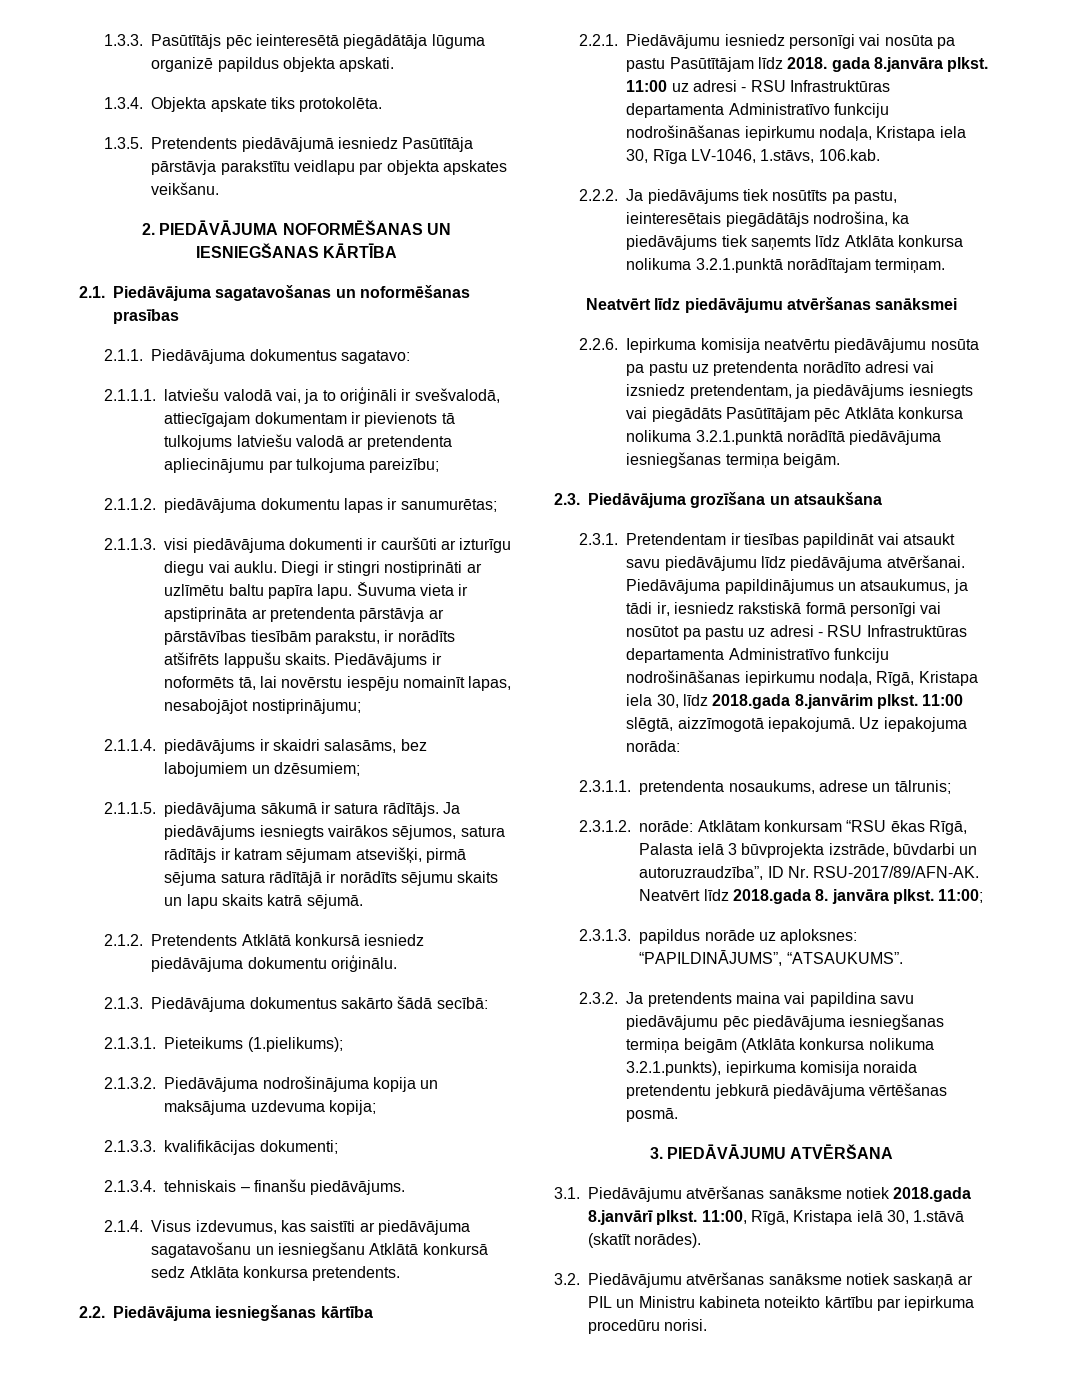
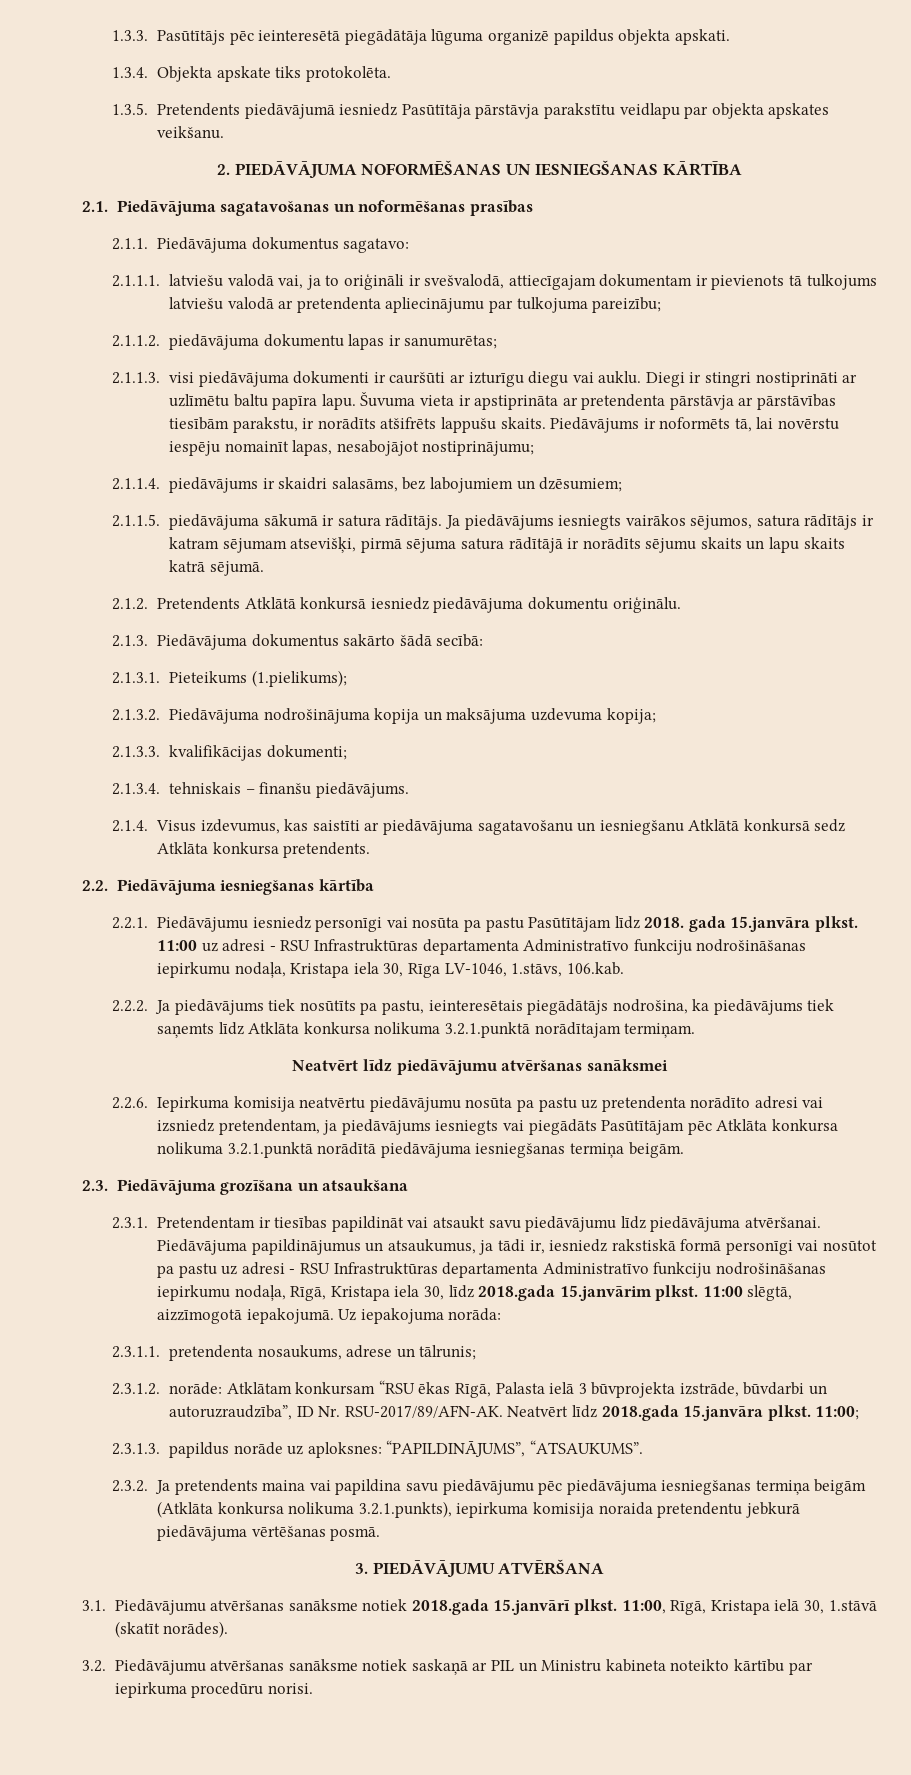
- 2.2.1. Piedāvājumu iesniedz personīgi vai nosūta pa pastu Pasūtītājam līdz 2018. gada 8.janvāra plkst.
+ 2.2.1. Piedāvājumu iesniedz personīgi vai nosūta pa pastu Pasūtītājam līdz 2018. gada 15.janvāra plkst.
- Piedāvājuma papildinājumus un atsaukumus, ja tādi ir, iesniedz rakstiskā formā personīgi vai nosūtot pa pastu uz adresi - RSU Infrastruktūras departamenta Administratīvo funkciju nodrošināšanas iepirkumu nodaļa, Rīgā, Kristapa iela 30, līdz 2018.gada 8.janvārim plkst.
+ Piedāvājuma papildinājumus un atsaukumus, ja tādi ir, iesniedz rakstiskā formā personīgi vai nosūtot pa pastu uz adresi - RSU Infrastruktūras departamenta Administratīvo funkciju nodrošināšanas iepirkumu nodaļa, Rīgā, Kristapa iela 30, līdz 2018.gada 15.janvārim plkst.
- Neatvērt līdz 2018.gada 8. janvāra plkst.
+ Neatvērt līdz 2018.gada 15.janvāra plkst.
- 3.1. Piedāvājumu atvēršanas sanāksme notiek 2018.gada 8.janvārī plkst.
+ 3.1. Piedāvājumu atvēršanas sanāksme notiek 2018.gada 15.janvārī plkst.

